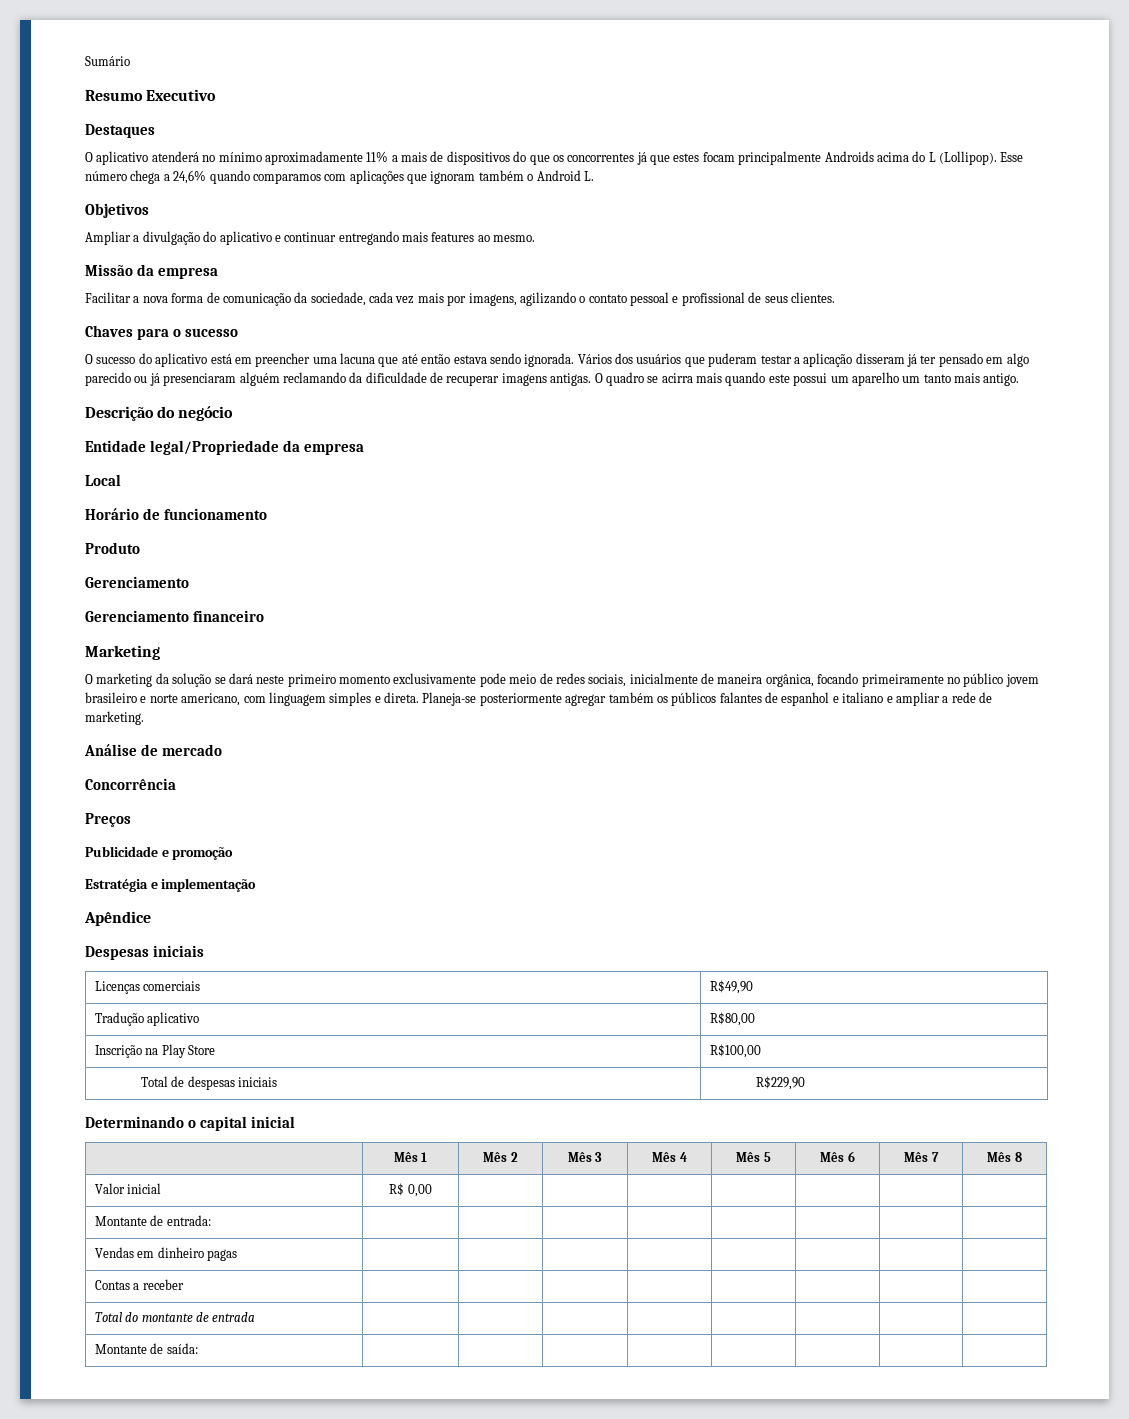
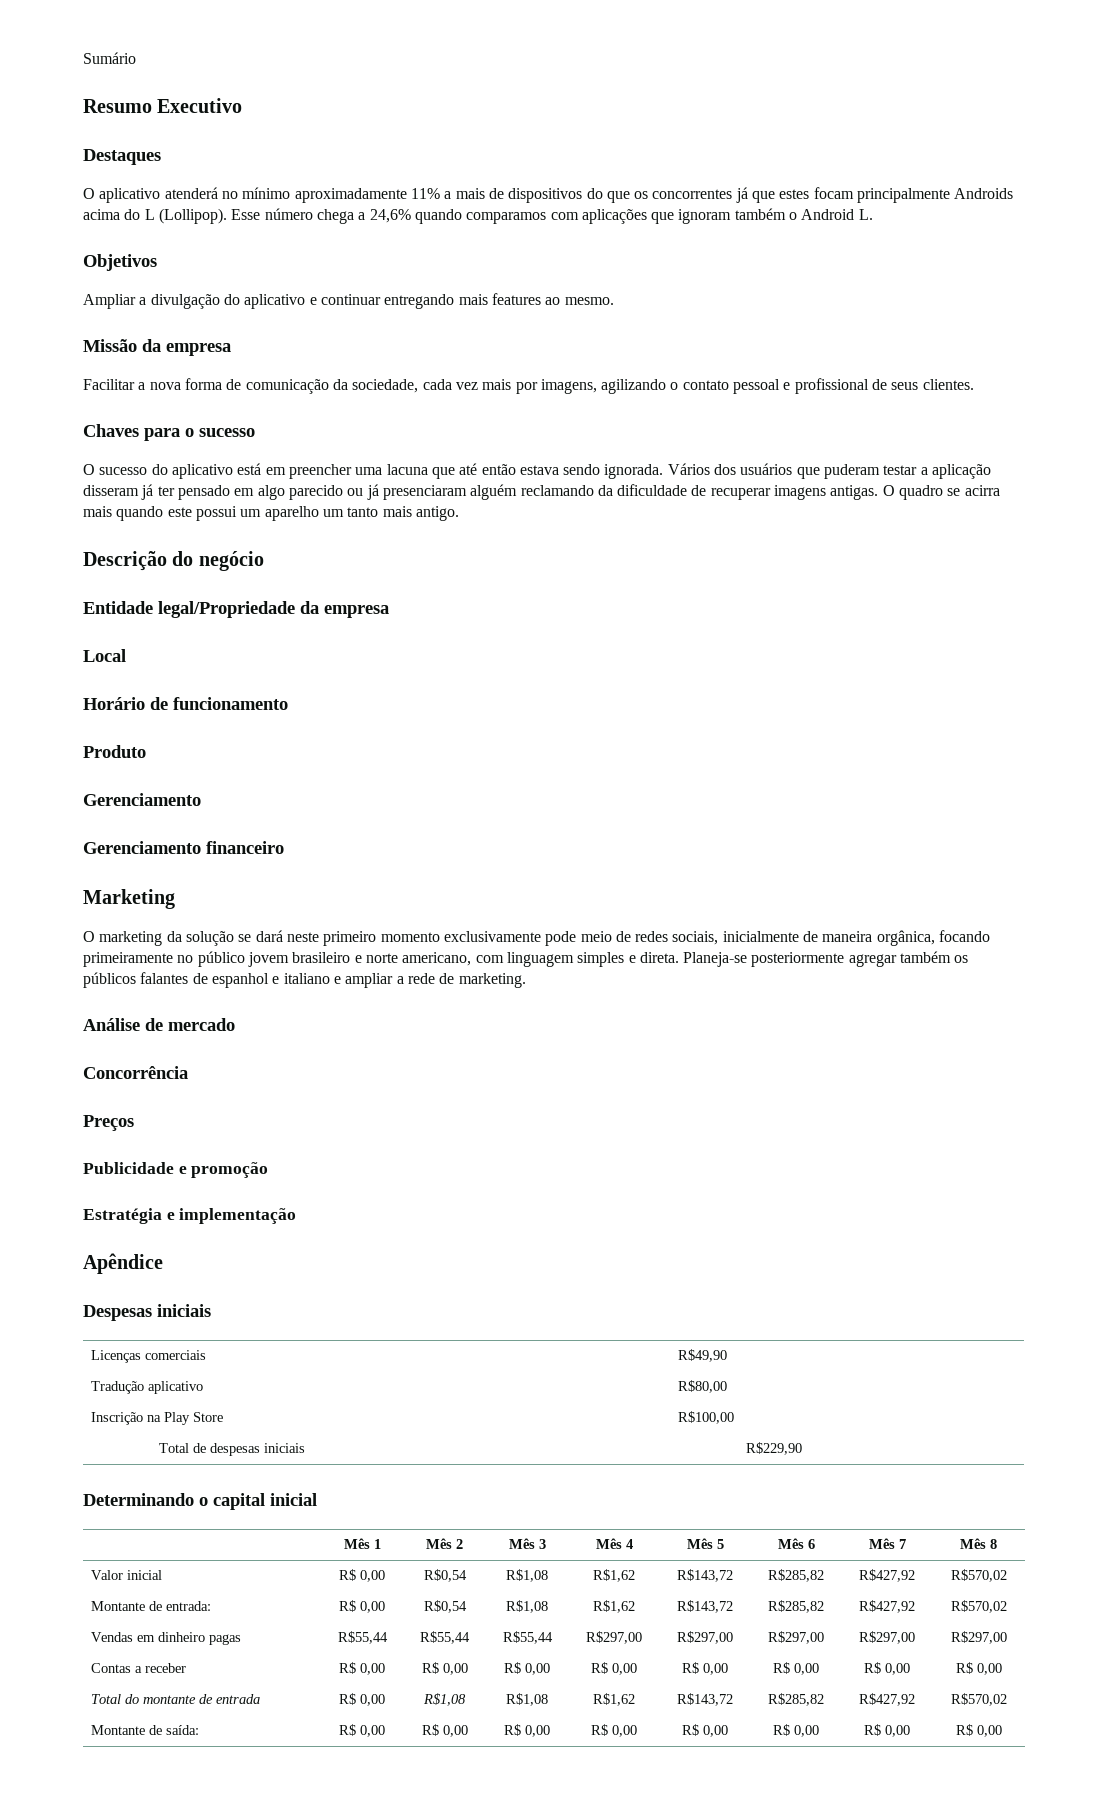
- Valor inicial | R$ 0,00 | | | | | | |
- Montante de entrada: | | | | | | | |
- Vendas em dinheiro pagas | | | | | | | |
- Contas a receber | | | | | | | |
+ Valor inicial | R$ 0,00 | R$0,54 | R$1,08 | R$1,62 | R$143,72 | R$285,82 | R$427,92 | R$570,02
+ Montante de entrada: | R$ 0,00 | R$0,54 | R$1,08 | R$1,62 | R$143,72 | R$285,82 | R$427,92 | R$570,02
+ Vendas em dinheiro pagas | R$55,44 | R$55,44 | R$55,44 | R$297,00 | R$297,00 | R$297,00 | R$297,00 | R$297,00
+ Contas a receber | R$ 0,00 | R$ 0,00 | R$ 0,00 | R$ 0,00 | R$ 0,00 | R$ 0,00 | R$ 0,00 | R$ 0,00
- Total do montante de entrada | | | | | | | |
- Montante de saída: | | | | | | | |
+ Total do montante de entrada | R$ 0,00 | R$1,08 | R$1,08 | R$1,62 | R$143,72 | R$285,82 | R$427,92 | R$570,02
+ Montante de saída: | R$ 0,00 | R$ 0,00 | R$ 0,00 | R$ 0,00 | R$ 0,00 | R$ 0,00 | R$ 0,00 | R$ 0,00

